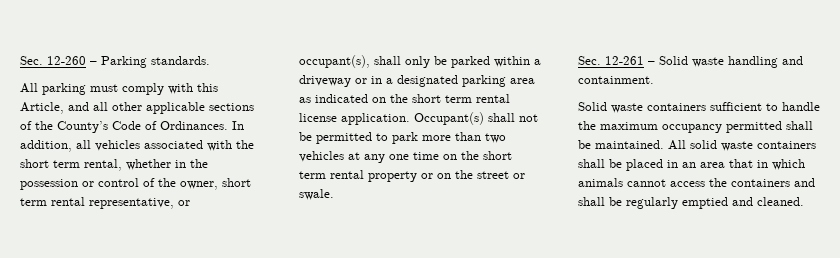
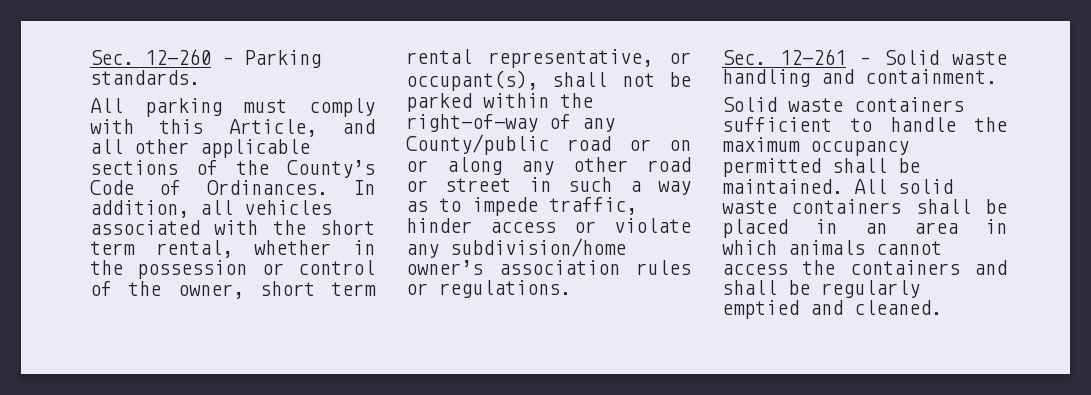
- In addition, all vehicles associated with the short term rental, whether in the possession or control of the owner, short term rental representative, or occupant(s), shall only be parked within a driveway or in a designated parking area as indicated on the short term rental license application. Occupant(s) shall not be permitted to park more than two vehicles at any one time on the short term rental property or on the street or swale.
+ In addition, all vehicles associated with the short term rental, whether in the possession or control of the owner, short term rental representative, or occupant(s), shall not be parked within the right-of-way of any County/public road or on or along any other road or street in such a way as to impede traffic, hinder access or violate any subdivision/home owner’s association rules or regulations.
- All solid waste containers shall be placed in an area that in which animals cannot access the containers and shall be regularly emptied and cleaned.
+ All solid waste containers shall be placed in an area in which animals cannot access the containers and shall be regularly emptied and cleaned.

